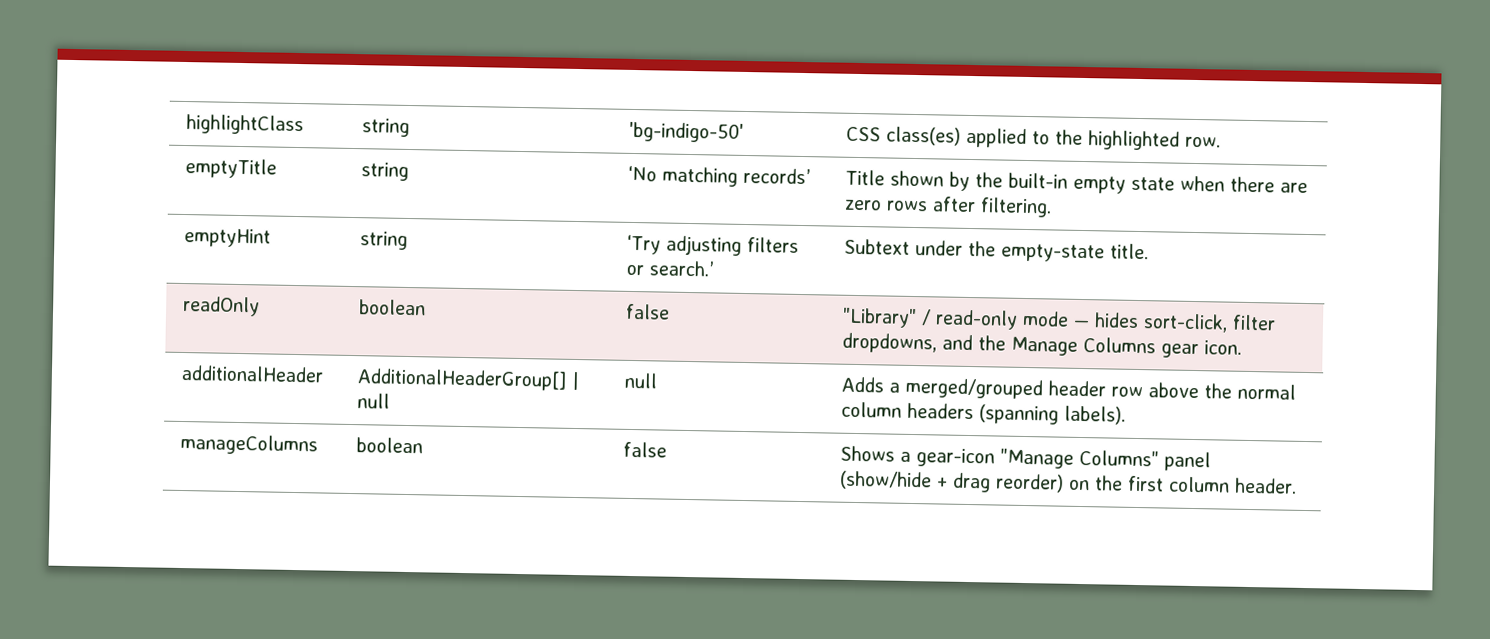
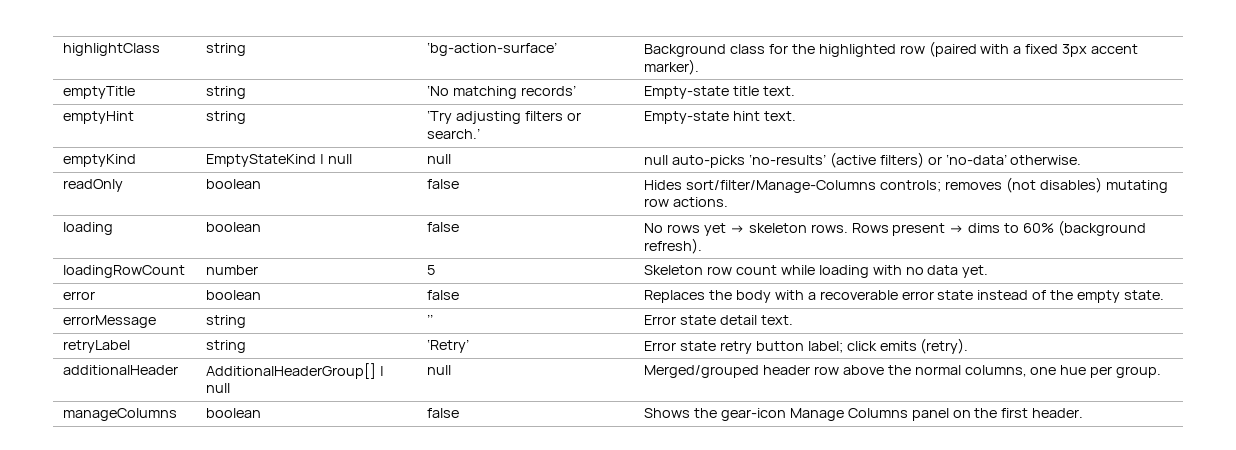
- highlightClass | string | 'bg-indigo-50' | CSS class(es) applied to the highlighted row.
+ highlightClass | string | ‘bg-action-surface’ | Background class for the highlighted row (paired with a fixed 3px accent marker).
- emptyTitle | string | ‘No matching records’ | Title shown by the built-in empty state when there are zero rows after filtering.
+ emptyTitle | string | ‘No matching records’ | Empty-state title text.
- emptyHint | string | ‘Try adjusting filters or search.’ | Subtext under the empty-state title.
- readOnly | boolean | false | "Library" / read-only mode — hides sort-click, filter dropdowns, and the Manage Columns gear icon.
+ emptyHint | string | ‘Try adjusting filters or search.’ | Empty-state hint text.
+ emptyKind | EmptyStateKind | null | null | null auto-picks ‘no-results’ (active filters) or ‘no-data’ otherwise.
+ readOnly | boolean | false | Hides sort/filter/Manage-Columns controls; removes (not disables) mutating row actions.
+ loading | boolean | false | No rows yet → skeleton rows. Rows present → dims to 60% (background refresh).
+ loadingRowCount | number | 5 | Skeleton row count while loading with no data yet.
+ error | boolean | false | Replaces the body with a recoverable error state instead of the empty state.
+ errorMessage | string | ’’ | Error state detail text.
+ retryLabel | string | ‘Retry’ | Error state retry button label; click emits (retry).
- additionalHeader | AdditionalHeaderGroup[] | null | null | Adds a merged/grouped header row above the normal column headers (spanning labels).
+ additionalHeader | AdditionalHeaderGroup[] | null | null | Merged/grouped header row above the normal columns, one hue per group.
- manageColumns | boolean | false | Shows a gear-icon "Manage Columns" panel (show/hide + drag reorder) on the first column header.
+ manageColumns | boolean | false | Shows the gear-icon Manage Columns panel on the first header.

